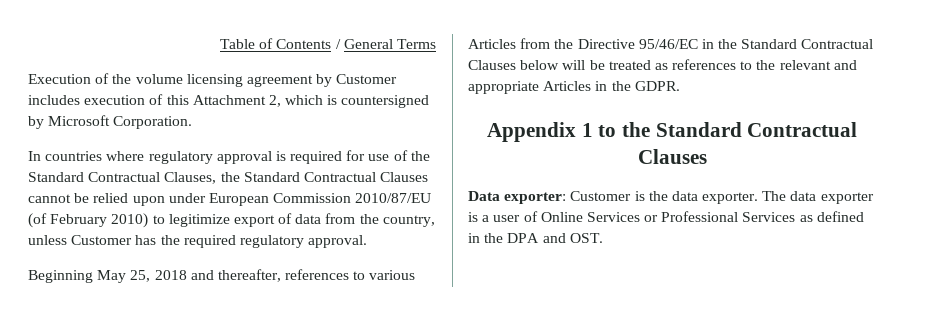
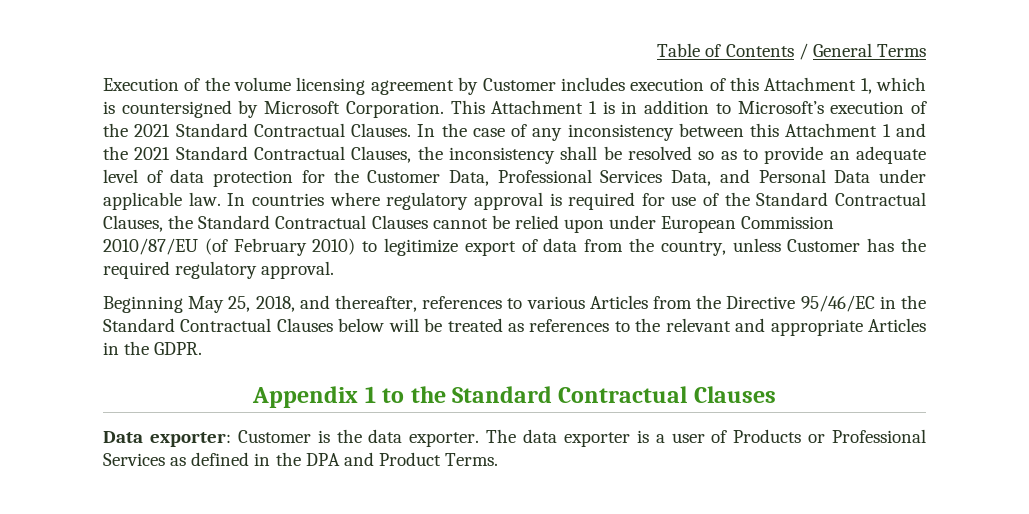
- Execution of the volume licensing agreement by Customer includes execution of this Attachment 2, which is countersigned by Microsoft Corporation.
- In countries where regulatory approval is required for use of the Standard Contractual Clauses, the Standard Contractual Clauses cannot be relied upon under European Commission 2010/87/EU (of February 2010) to legitimize export of data from the country, unless Customer has the required regulatory approval.
+ Execution of the volume licensing agreement by Customer includes execution of this Attachment 1, which is countersigned by Microsoft Corporation. This Attachment 1 is in addition to Microsoft’s execution of the 2021 Standard Contractual Clauses. In the case of any inconsistency between this Attachment 1 and the 2021 Standard Contractual Clauses, the inconsistency shall be resolved so as to provide an adequate level of data protection for the Customer Data, Professional Services Data, and Personal Data under applicable law. In countries where regulatory approval is required for use of the Standard Contractual Clauses, the Standard Contractual Clauses cannot be relied upon under European Commission 2010/87/EU (of February 2010) to legitimize export of data from the country, unless Customer has the required regulatory approval.
- Beginning May 25, 2018 and thereafter, references to various Articles from the Directive 95/46/EC in the Standard Contractual Clauses below will be treated as references to the relevant and appropriate Articles in the GDPR.
+ Beginning May 25, 2018, and thereafter, references to various Articles from the Directive 95/46/EC in the Standard Contractual Clauses below will be treated as references to the relevant and appropriate Articles in the GDPR.
- The data exporter is a user of Online Services or Professional Services as defined in the DPA and OST.
+ The data exporter is a user of Products or Professional Services as defined in the DPA and Product Terms.

